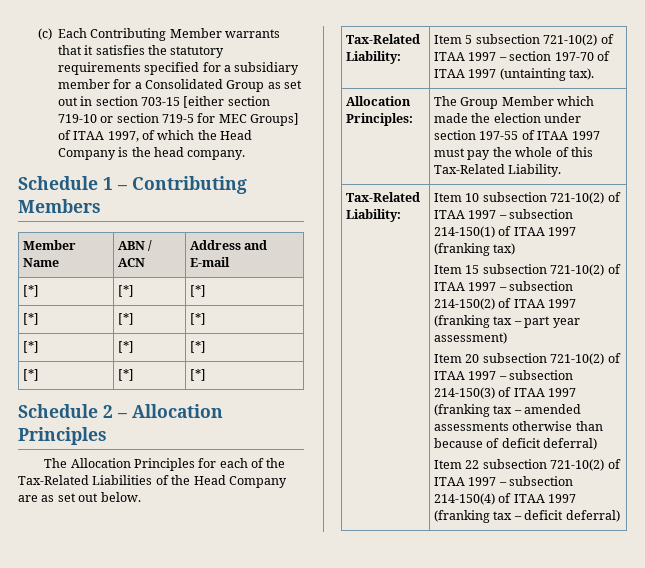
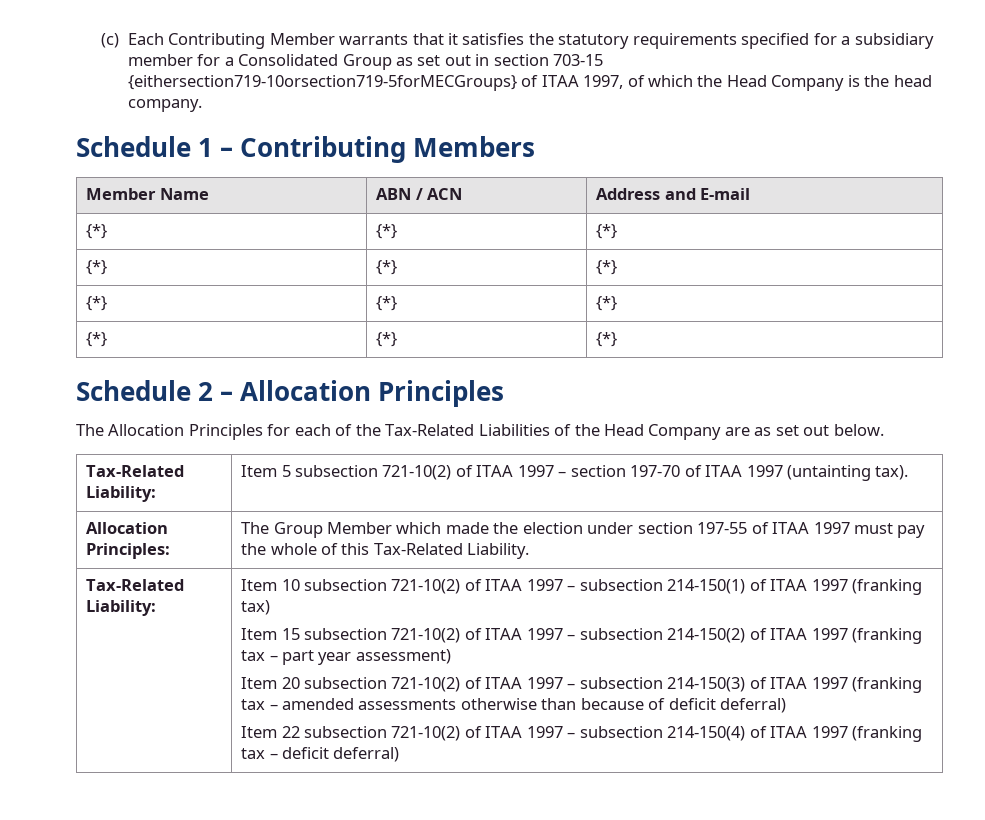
- (c) Each Contributing Member warrants that it satisfies the statutory requirements specified for a subsidiary member for a Consolidated Group as set out in section 703-15 [either section 719-10 or section 719-5 for MEC Groups] of ITAA 1997, of which the Head Company is the head company.
+ (c) Each Contributing Member warrants that it satisfies the statutory requirements specified for a subsidiary member for a Consolidated Group as set out in section 703-15 {eithersection719-10orsection719-5forMECGroups} of ITAA 1997, of which the Head Company is the head company.
  Member Name | ABN / ACN | Address and E-mail
- [*] | [*] | [*]
- [*] | [*] | [*]
- [*] | [*] | [*]
- [*] | [*] | [*]
+ {*} | {*} | {*}
+ {*} | {*} | {*}
+ {*} | {*} | {*}
+ {*} | {*} | {*}

